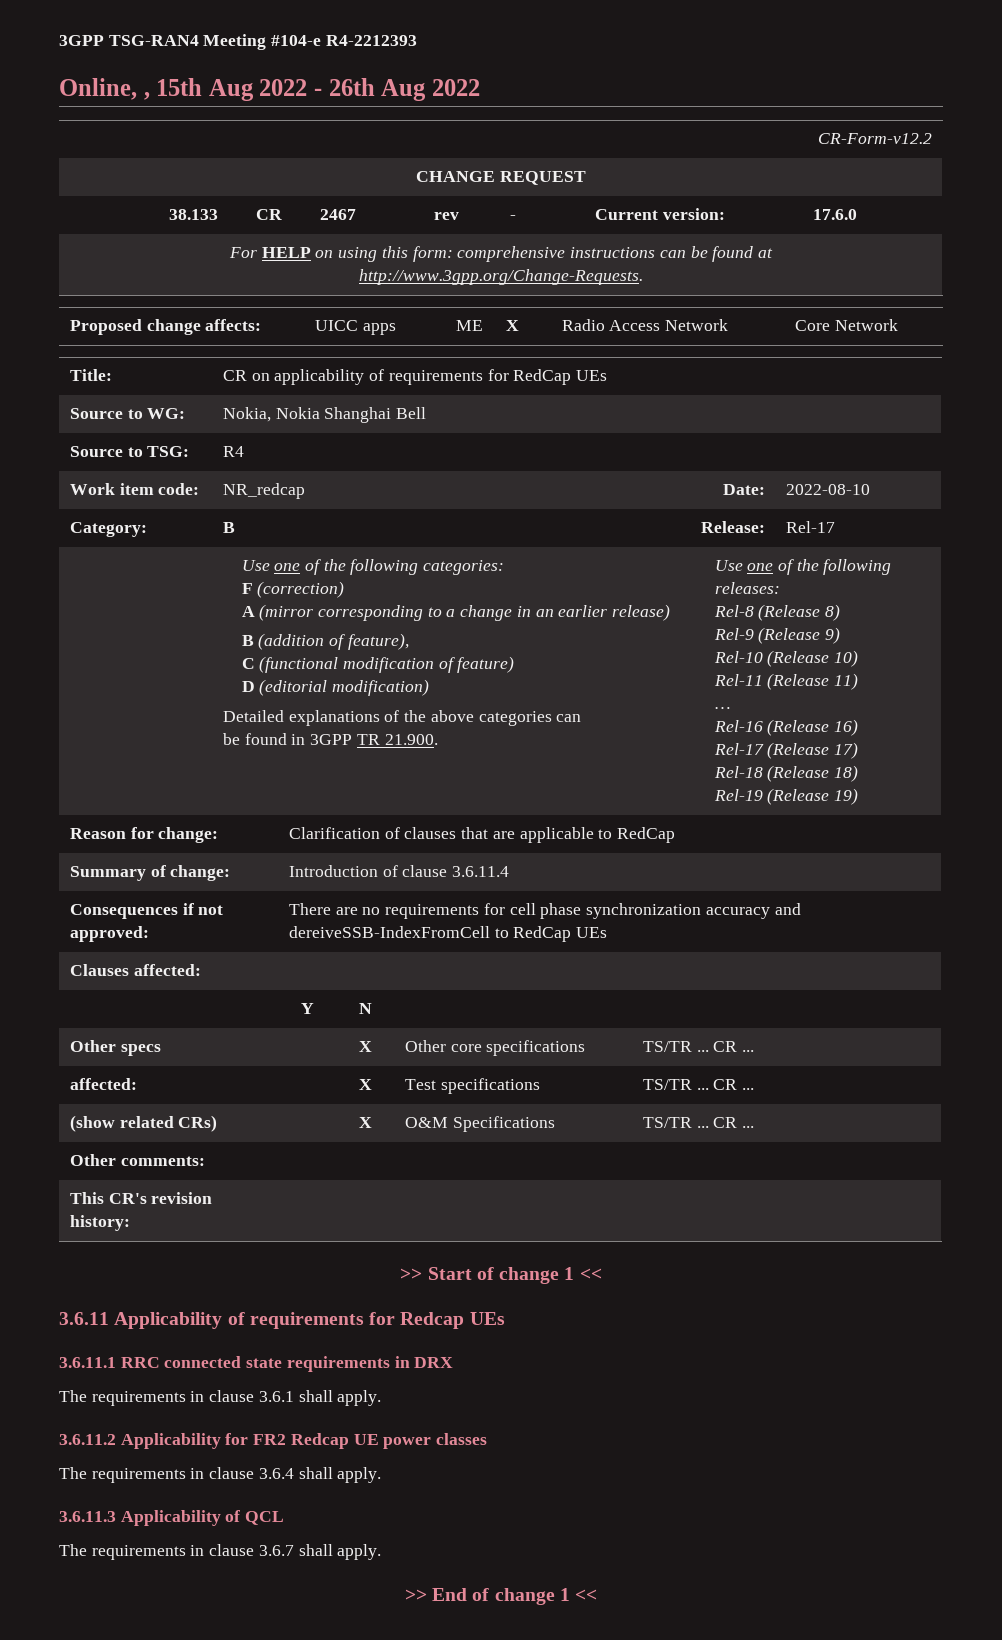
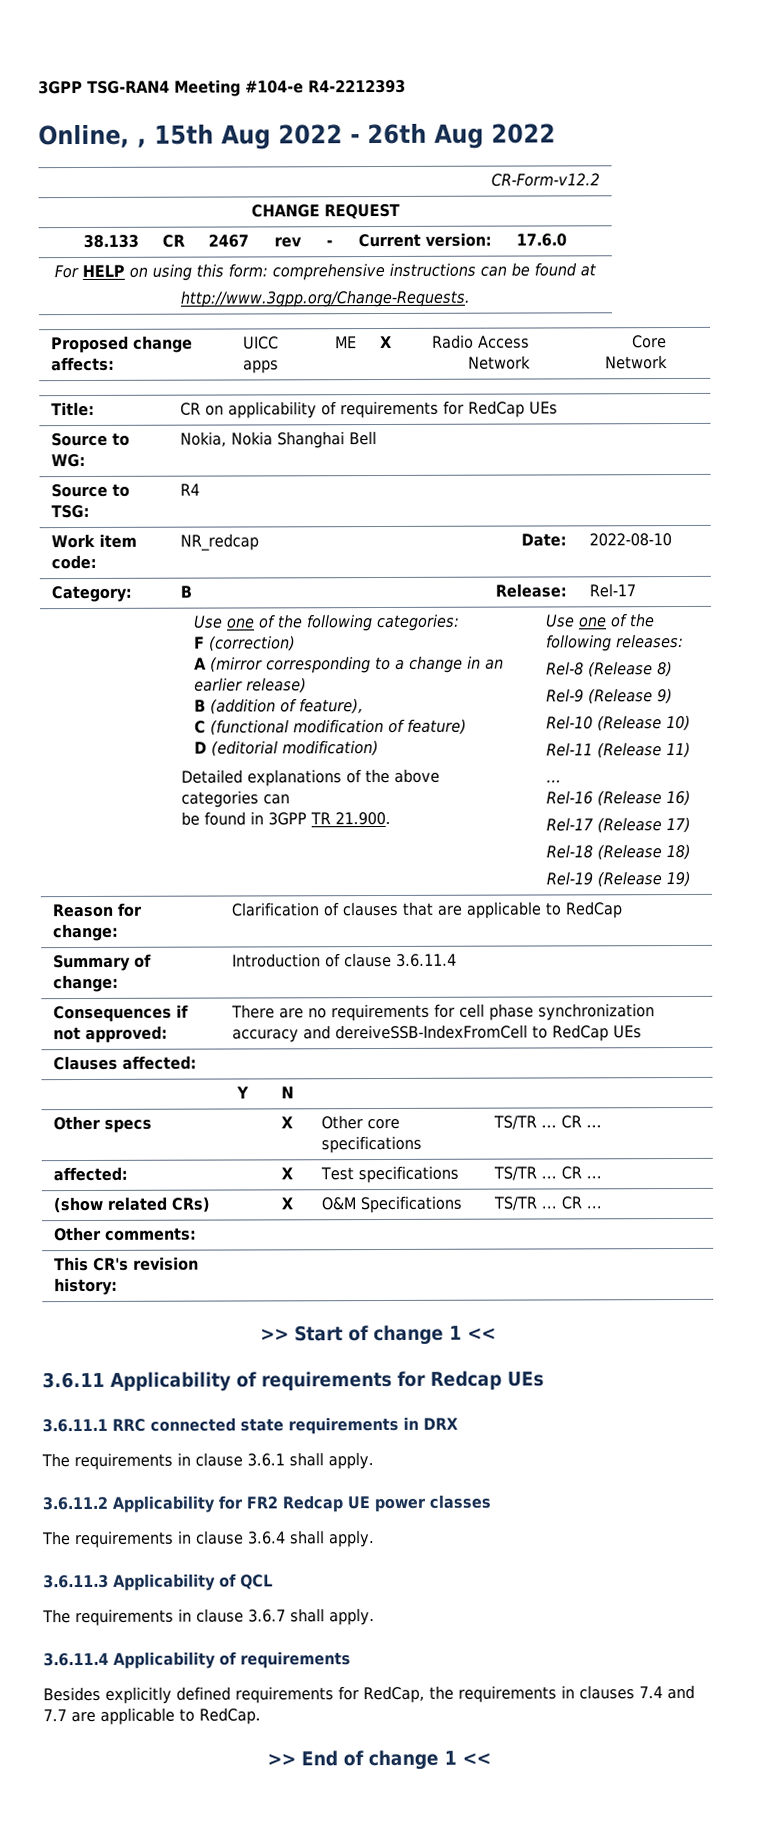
+ 3.6.11.4 Applicability of requirements
+ Besides explicitly defined requirements for RedCap, the requirements in clauses 7.4 and 7.7 are applicable to RedCap.

